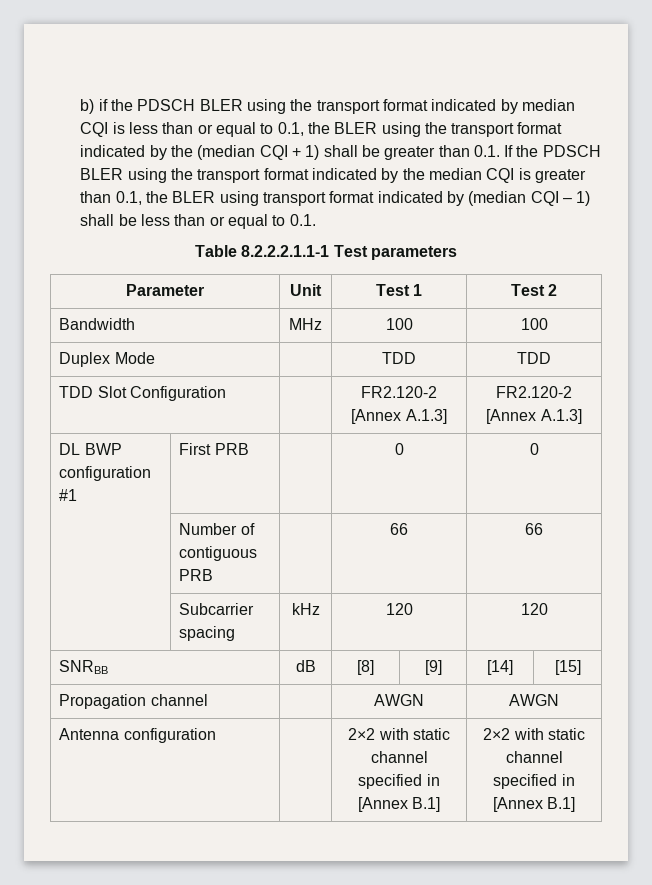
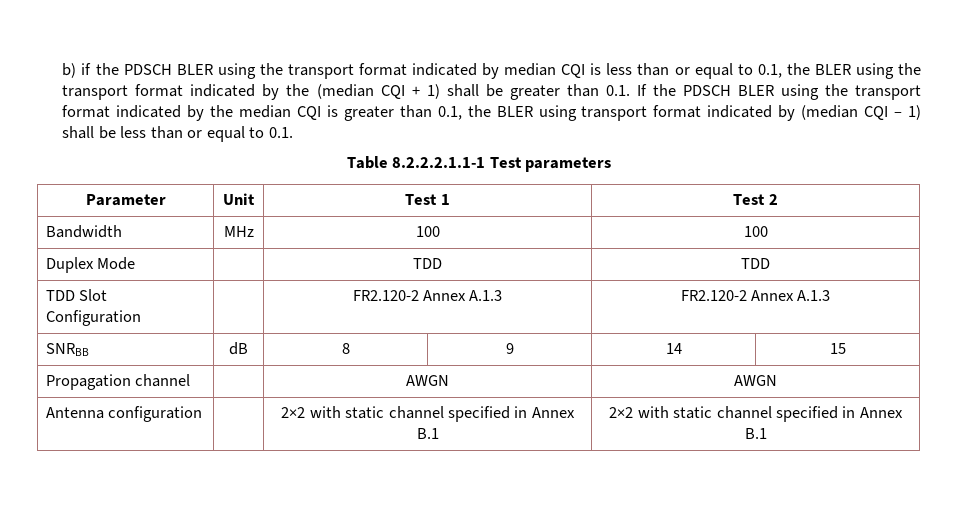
- TDD Slot Configuration | | FR2.120-2 [Annex A.1.3] | FR2.120-2 [Annex A.1.3]
- DL BWP configuration #1 | First PRB | | 0 | 0
- | Number of contiguous PRB | | 66 | 66
- | Subcarrier spacing | kHz | 120 | 120
- SNRBB | dB | [8] | [9] | [14] | [15]
+ TDD Slot Configuration | | FR2.120-2 Annex A.1.3 | FR2.120-2 Annex A.1.3
+ SNRBB | dB | 8 | 9 | 14 | 15
- Antenna configuration | | 2×2 with static channel specified in [Annex B.1] | 2×2 with static channel specified in [Annex B.1]
+ Antenna configuration | | 2×2 with static channel specified in Annex B.1 | 2×2 with static channel specified in Annex B.1

